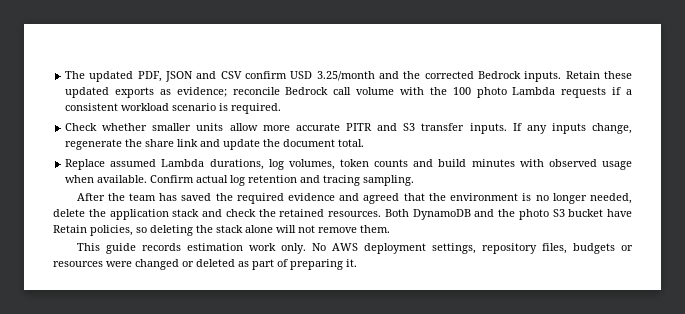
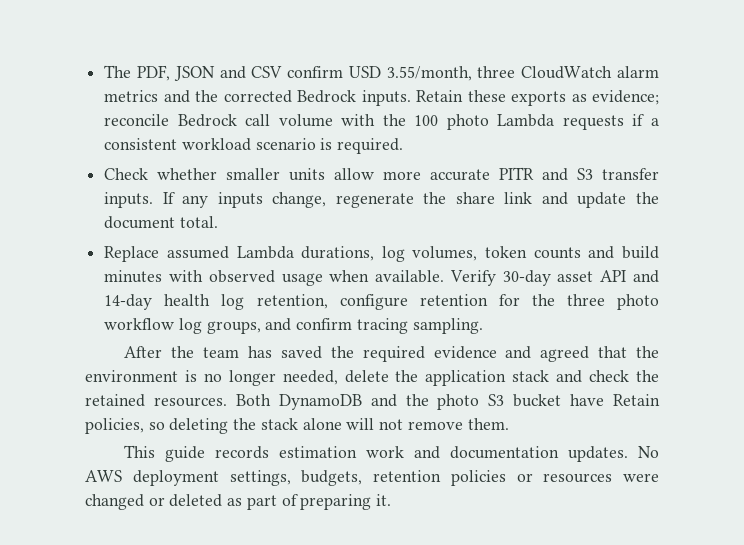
- The updated PDF, JSON and CSV confirm USD 3.25/month and the corrected Bedrock inputs.
+ The PDF, JSON and CSV confirm USD 3.55/month, three CloudWatch alarm metrics and the corrected Bedrock inputs.
- Retain these updated exports as evidence; reconcile Bedrock call volume with the 100 photo Lambda requests if a consistent workload scenario is required.
+ Retain these exports as evidence; reconcile Bedrock call volume with the 100 photo Lambda requests if a consistent workload scenario is required.
- Confirm actual log retention and tracing sampling.
+ Verify 30-day asset API and 14-day health log retention, configure retention for the three photo workflow log groups, and confirm tracing sampling.
- This guide records estimation work only.
+ This guide records estimation work and documentation updates.
- No AWS deployment settings, repository files, budgets or resources were changed or deleted as part of preparing it.
+ No AWS deployment settings, budgets, retention policies or resources were changed or deleted as part of preparing it.

